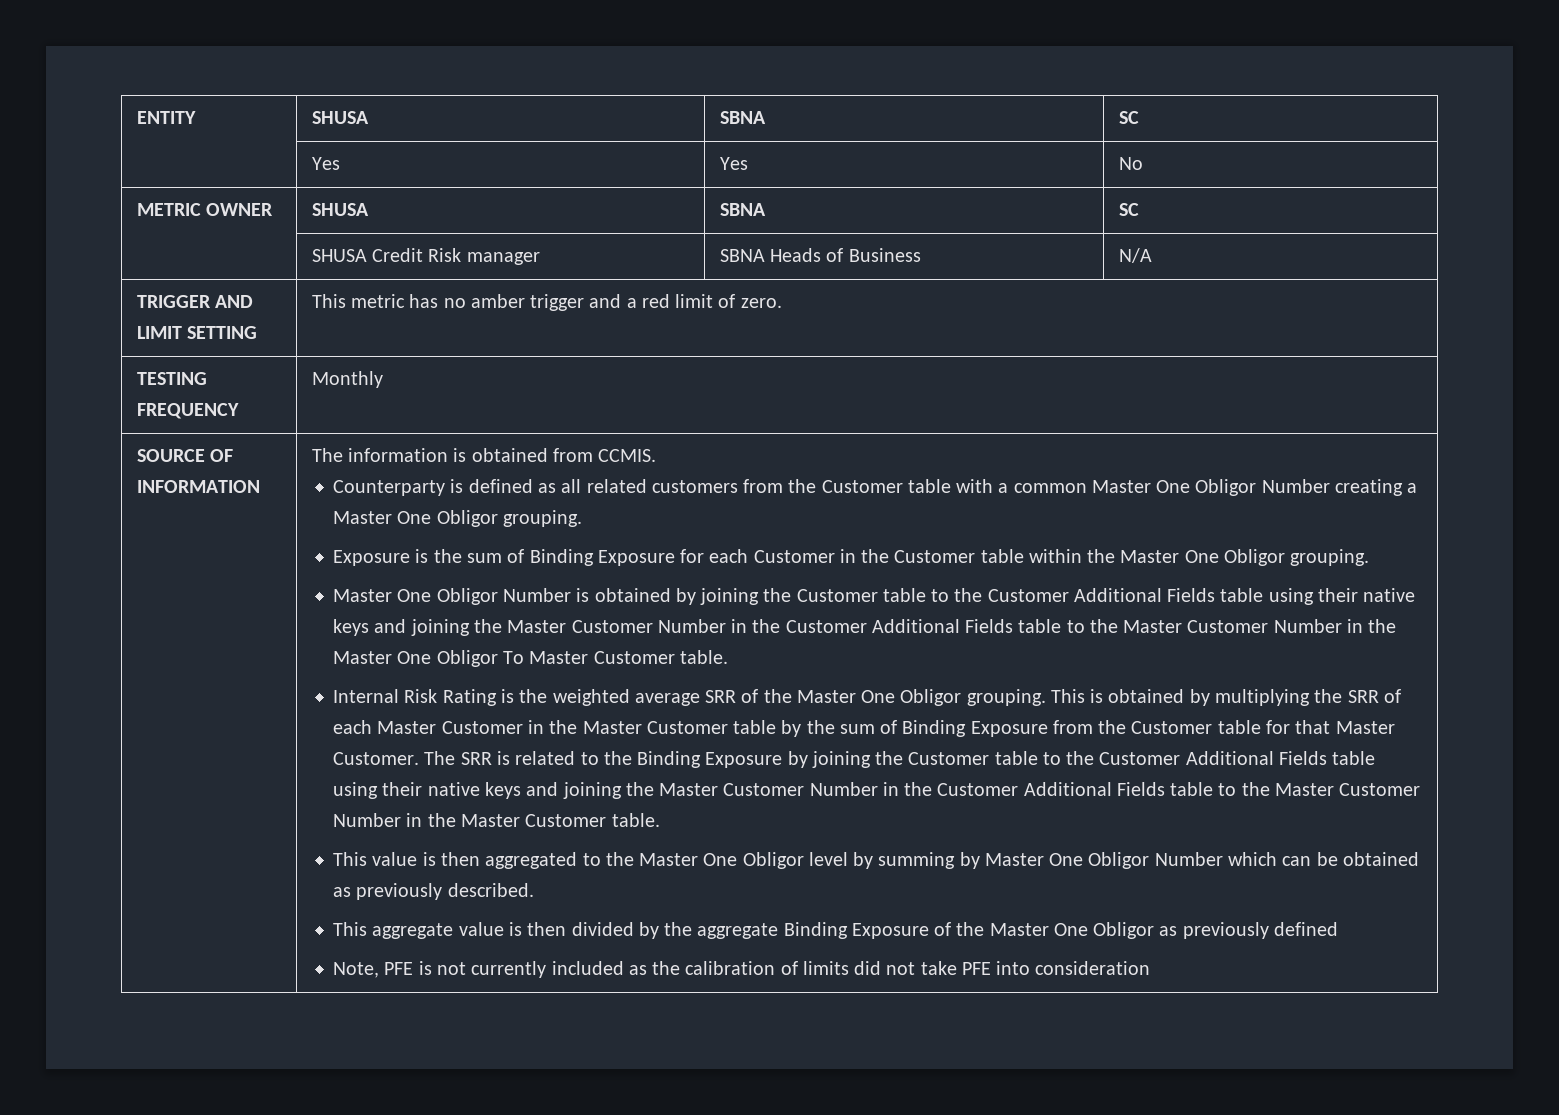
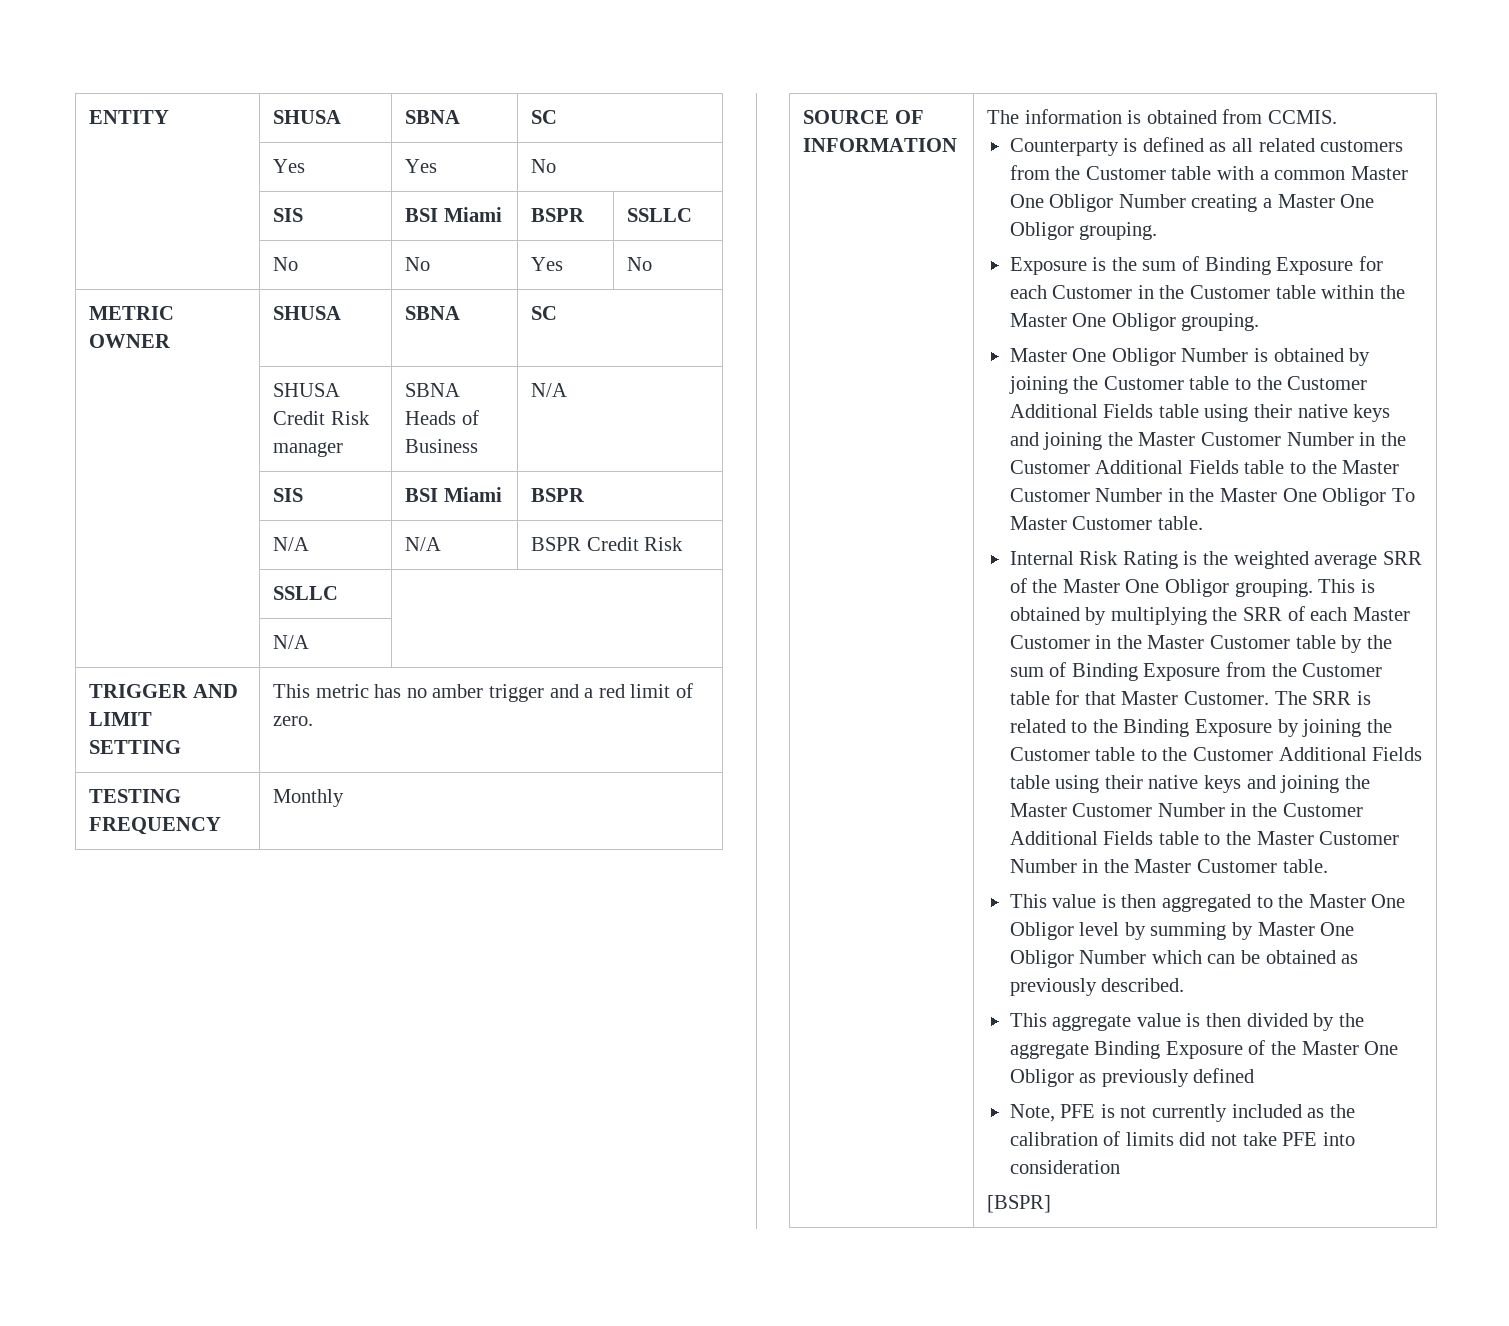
+ | SIS | BSI Miami | BSPR | SSLLC
+ | No | No | Yes | No
  | SHUSA Credit Risk manager | SBNA Heads of Business | N/A
+ | SIS | BSI Miami | BSPR
+ | N/A | N/A | BSPR Credit Risk
+ | SSLLC |
+ | N/A |
+ [BSPR]

